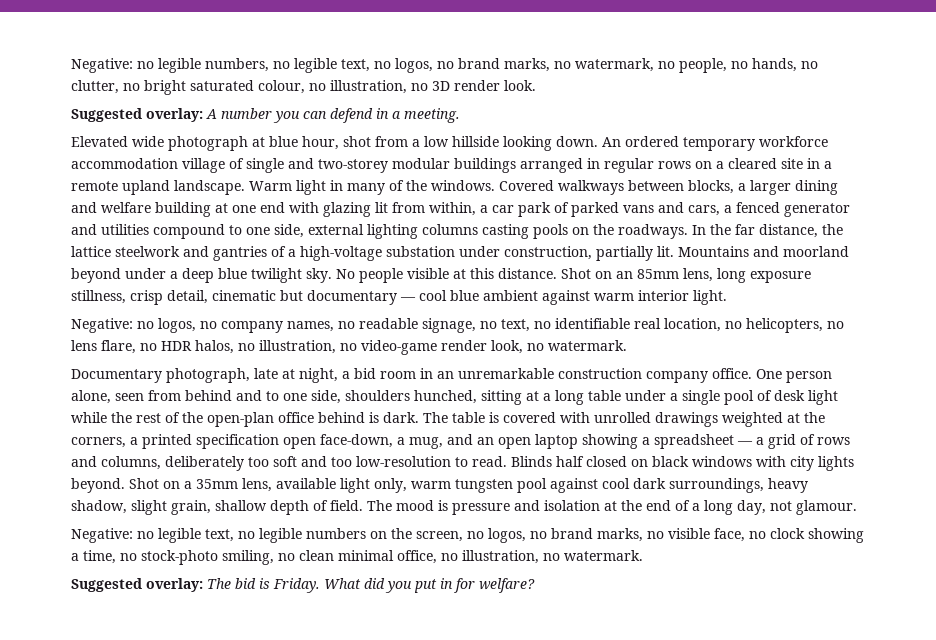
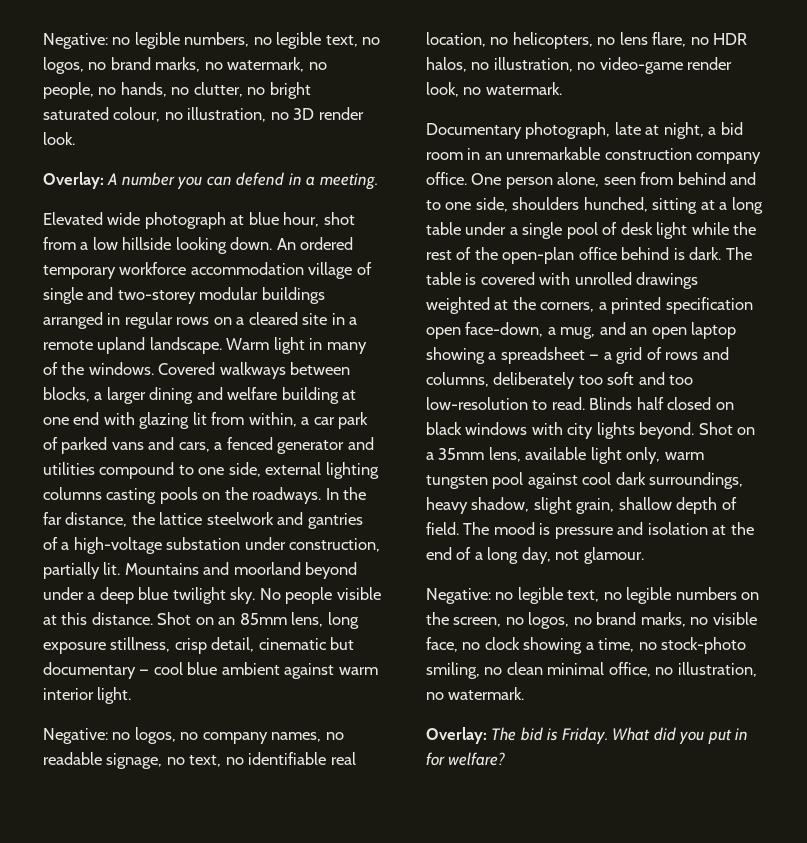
- Suggested overlay: A number you can defend in a meeting.
+ Overlay: A number you can defend in a meeting.
- Suggested overlay: The bid is Friday.
+ Overlay: The bid is Friday.

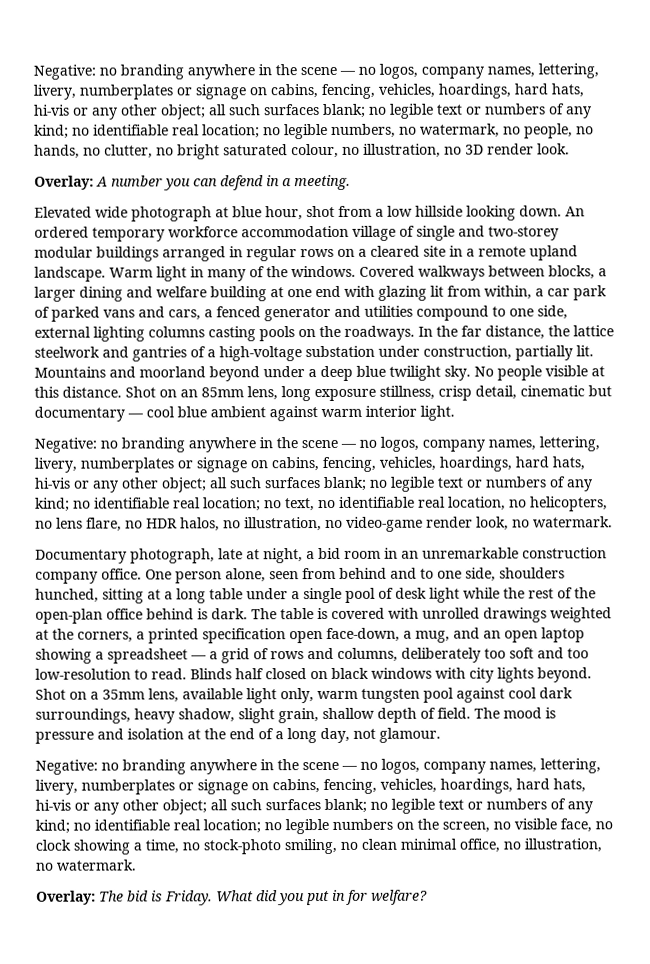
- Negative: no legible numbers, no legible text, no logos, no brand marks, no watermark, no people, no hands, no clutter, no bright saturated colour, no illustration, no 3D render look.
+ Negative: no branding anywhere in the scene — no logos, company names, lettering, livery, numberplates or signage on cabins, fencing, vehicles, hoardings, hard hats, hi-vis or any other object; all such surfaces blank; no legible text or numbers of any kind; no identifiable real location; no legible numbers, no watermark, no people, no hands, no clutter, no bright saturated colour, no illustration, no 3D render look.
- Negative: no logos, no company names, no readable signage, no text, no identifiable real location, no helicopters, no lens flare, no HDR halos, no illustration, no video-game render look, no watermark.
+ Negative: no branding anywhere in the scene — no logos, company names, lettering, livery, numberplates or signage on cabins, fencing, vehicles, hoardings, hard hats, hi-vis or any other object; all such surfaces blank; no legible text or numbers of any kind; no identifiable real location; no text, no identifiable real location, no helicopters, no lens flare, no HDR halos, no illustration, no video-game render look, no watermark.
- Negative: no legible text, no legible numbers on the screen, no logos, no brand marks, no visible face, no clock showing a time, no stock-photo smiling, no clean minimal office, no illustration, no watermark.
+ Negative: no branding anywhere in the scene — no logos, company names, lettering, livery, numberplates or signage on cabins, fencing, vehicles, hoardings, hard hats, hi-vis or any other object; all such surfaces blank; no legible text or numbers of any kind; no identifiable real location; no legible numbers on the screen, no visible face, no clock showing a time, no stock-photo smiling, no clean minimal office, no illustration, no watermark.

